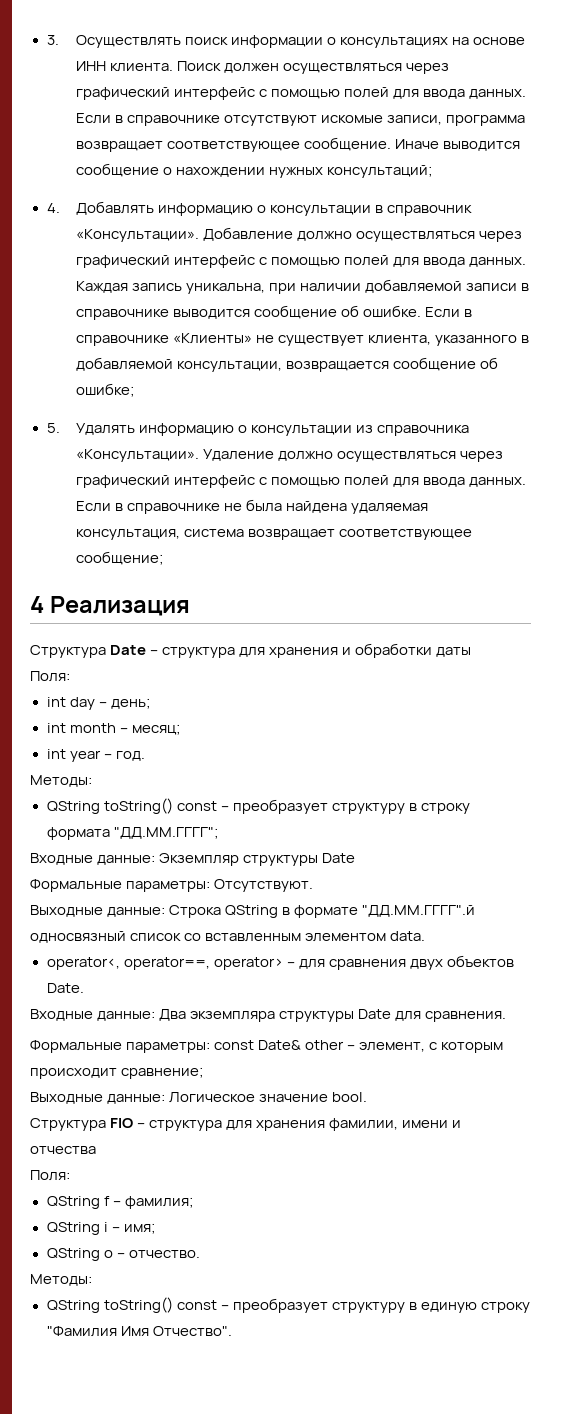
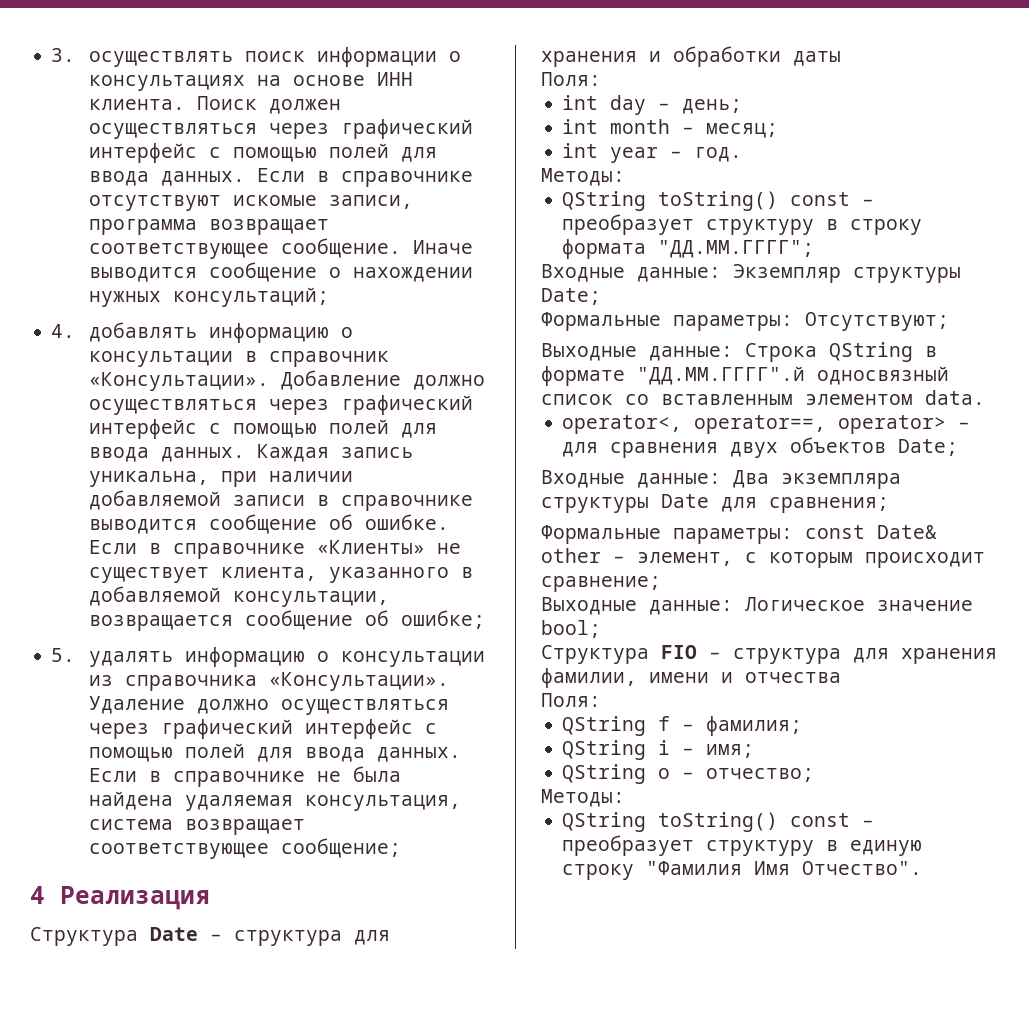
- 3. Осуществлять поиск информации о консультациях на основе ИНН клиента.
+ 3. осуществлять поиск информации о консультациях на основе ИНН клиента.
- 4. Добавлять информацию о консультации в справочник «Консультации».
+ 4. добавлять информацию о консультации в справочник «Консультации».
- 5. Удалять информацию о консультации из справочника «Консультации».
+ 5. удалять информацию о консультации из справочника «Консультации».
- Входные данные: Экземпляр структуры Date
- Формальные параметры: Отсутствуют.
+ Входные данные: Экземпляр структуры Date;
+ Формальные параметры: Отсутствуют;
- operator<, operator==, operator> – для сравнения двух объектов Date.
+ operator<, operator==, operator> – для сравнения двух объектов Date;
- Входные данные: Два экземпляра структуры Date для сравнения.
+ Входные данные: Два экземпляра структуры Date для сравнения;
- Выходные данные: Логическое значение bool.
+ Выходные данные: Логическое значение bool;
- QString o – отчество.
+ QString o – отчество;

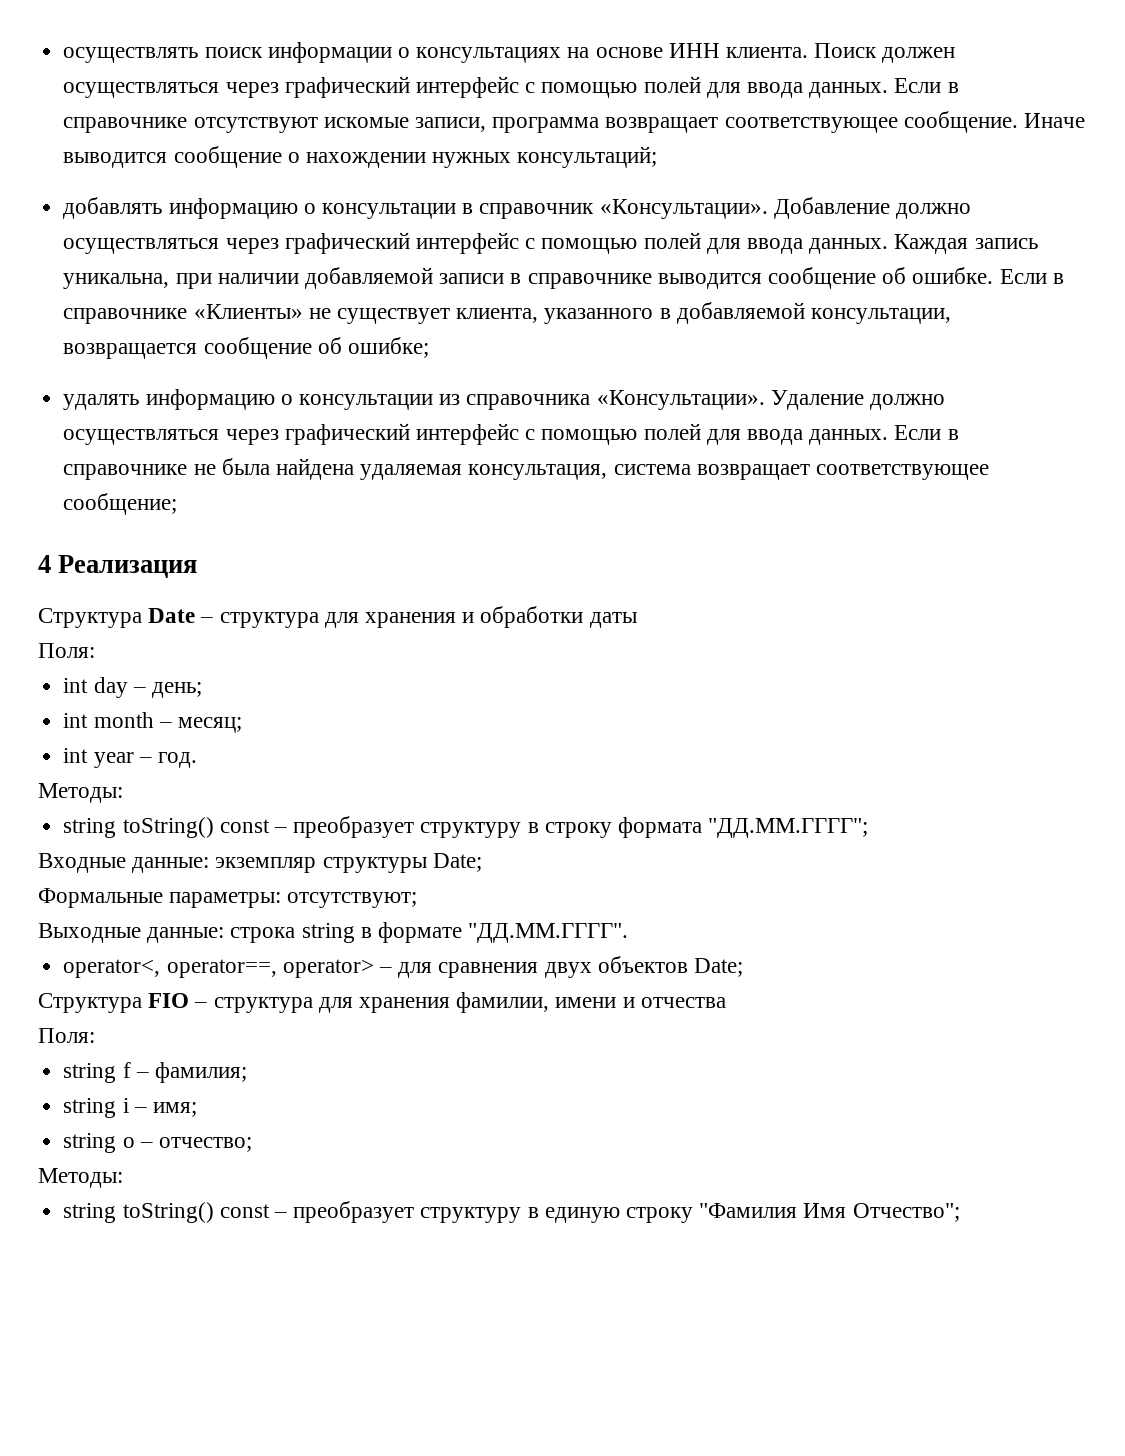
- 3. осуществлять поиск информации о консультациях на основе ИНН клиента.
+ осуществлять поиск информации о консультациях на основе ИНН клиента.
- 4. добавлять информацию о консультации в справочник «Консультации».
+ добавлять информацию о консультации в справочник «Консультации».
- 5. удалять информацию о консультации из справочника «Консультации».
+ удалять информацию о консультации из справочника «Консультации».
- QString toString() const – преобразует структуру в строку формата "ДД.ММ.ГГГГ";
+ string toString() const – преобразует структуру в строку формата "ДД.ММ.ГГГГ";
- Входные данные: Экземпляр структуры Date;
+ Входные данные: экземпляр структуры Date;
- Формальные параметры: Отсутствуют;
- Выходные данные: Строка QString в формате "ДД.ММ.ГГГГ".й односвязный список со вставленным элементом data.
+ Формальные параметры: отсутствуют;
+ Выходные данные: строка string в формате "ДД.ММ.ГГГГ".
- Входные данные: Два экземпляра структуры Date для сравнения;
- Формальные параметры: const Date& other – элемент, с которым происходит сравнение;
- Выходные данные: Логическое значение bool;
- QString f – фамилия;
+ string f – фамилия;
- QString i – имя;
+ string i – имя;
- QString o – отчество;
+ string o – отчество;
- QString toString() const – преобразует структуру в единую строку "Фамилия Имя Отчество".
+ string toString() const – преобразует структуру в единую строку "Фамилия Имя Отчество";

